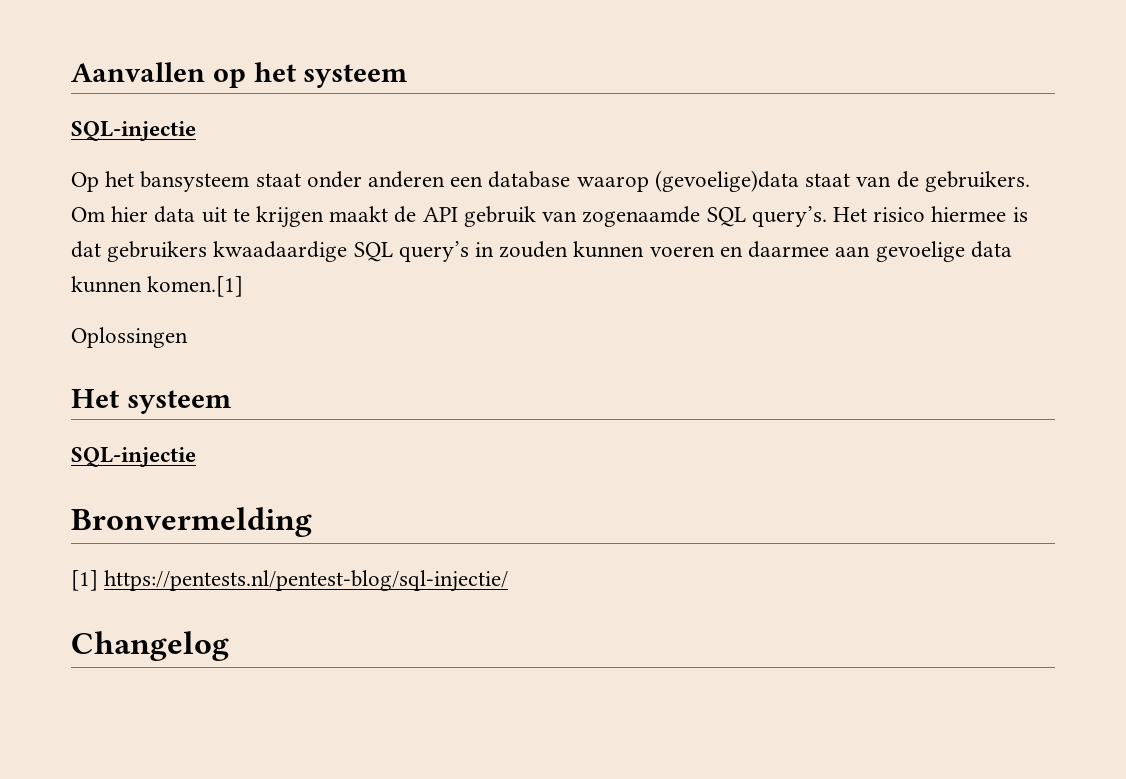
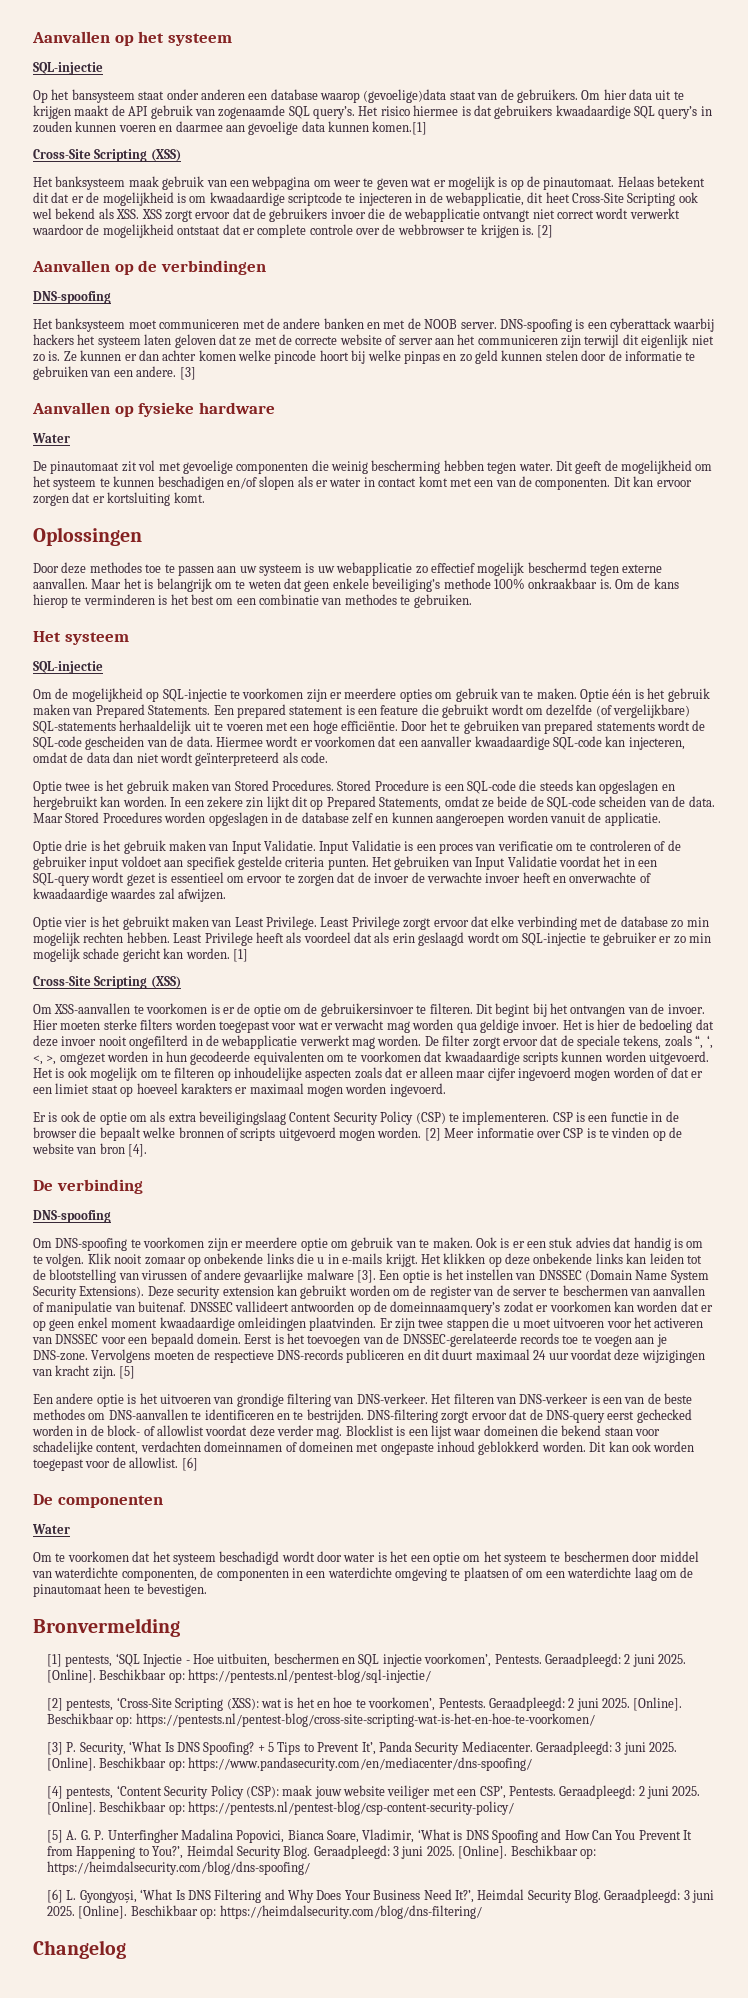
  Het risico hiermee is dat gebruikers kwaadaardige SQL query’s in zouden kunnen voeren en daarmee aan gevoelige data kunnen komen.[1]
+ Cross-Site Scripting (XSS)
+ Het banksysteem maak gebruik van een webpagina om weer te geven wat er mogelijk is op de pinautomaat. Helaas betekent dit dat er de mogelijkheid is om kwaadaardige scriptcode te injecteren in de webapplicatie, dit heet Cross-Site Scripting ook wel bekend als XSS. XSS zorgt ervoor dat de gebruikers invoer die de webapplicatie ontvangt niet correct wordt verwerkt waardoor de mogelijkheid ontstaat dat er complete controle over de webbrowser te krijgen is. [2]
+ Aanvallen op de verbindingen
+ DNS-spoofing
+ Het banksysteem moet communiceren met de andere banken en met de NOOB server. DNS-spoofing is een cyberattack waarbij hackers het systeem laten geloven dat ze met de correcte website of server aan het communiceren zijn terwijl dit eigenlijk niet zo is. Ze kunnen er dan achter komen welke pincode hoort bij welke pinpas en zo geld kunnen stelen door de informatie te gebruiken van een andere. [3]
+ Aanvallen op fysieke hardware
+ Water
+ De pinautomaat zit vol met gevoelige componenten die weinig bescherming hebben tegen water. Dit geeft de mogelijkheid om het systeem te kunnen beschadigen en/of slopen als er water in contact komt met een van de componenten. Dit kan ervoor zorgen dat er kortsluiting komt.
  Oplossingen
+ Door deze methodes toe te passen aan uw systeem is uw webapplicatie zo effectief mogelijk beschermd tegen externe aanvallen. Maar het is belangrijk om te weten dat geen enkele beveiliging’s methode 100% onkraakbaar is. Om de kans hierop te verminderen is het best om een combinatie van methodes te gebruiken.
  Het systeem
  SQL-injectie
+ Om de mogelijkheid op SQL-injectie te voorkomen zijn er meerdere opties om gebruik van te maken. Optie één is het gebruik maken van Prepared Statements. Een prepared statement is een feature die gebruikt wordt om dezelfde (of vergelijkbare) SQL-statements herhaaldelijk uit te voeren met een hoge efficiëntie. Door het te gebruiken van prepared statements wordt de SQL-code gescheiden van de data. Hiermee wordt er voorkomen dat een aanvaller kwaadaardige SQL-code kan injecteren, omdat de data dan niet wordt geïnterpreteerd als code.
+ Optie twee is het gebruik maken van Stored Procedures. Stored Procedure is een SQL-code die steeds kan opgeslagen en hergebruikt kan worden. In een zekere zin lijkt dit op Prepared Statements, omdat ze beide de SQL-code scheiden van de data. Maar Stored Procedures worden opgeslagen in de database zelf en kunnen aangeroepen worden vanuit de applicatie.
+ Optie drie is het gebruik maken van Input Validatie. Input Validatie is een proces van verificatie om te controleren of de gebruiker input voldoet aan specifiek gestelde criteria punten. Het gebruiken van Input Validatie voordat het in een SQL-query wordt gezet is essentieel om ervoor te zorgen dat de invoer de verwachte invoer heeft en onverwachte of kwaadaardige waardes zal afwijzen.
+ Optie vier is het gebruikt maken van Least Privilege. Least Privilege zorgt ervoor dat elke verbinding met de database zo min mogelijk rechten hebben. Least Privilege heeft als voordeel dat als erin geslaagd wordt om SQL-injectie te gebruiker er zo min mogelijk schade gericht kan worden. [1]
+ Cross-Site Scripting (XSS)
+ Om XSS-aanvallen te voorkomen is er de optie om de gebruikersinvoer te filteren. Dit begint bij het ontvangen van de invoer. Hier moeten sterke filters worden toegepast voor wat er verwacht mag worden qua geldige invoer. Het is hier de bedoeling dat deze invoer nooit ongefilterd in de webapplicatie verwerkt mag worden. De filter zorgt ervoor dat de speciale tekens, zoals “, ‘, <, >, omgezet worden in hun gecodeerde equivalenten om te voorkomen dat kwaadaardige scripts kunnen worden uitgevoerd. Het is ook mogelijk om te filteren op inhoudelijke aspecten zoals dat er alleen maar cijfer ingevoerd mogen worden of dat er een limiet staat op hoeveel karakters er maximaal mogen worden ingevoerd.
+ Er is ook de optie om als extra beveiligingslaag Content Security Policy (CSP) te implementeren. CSP is een functie in de browser die bepaalt welke bronnen of scripts uitgevoerd mogen worden. [2] Meer informatie over CSP is te vinden op de website van bron [4].
+ De verbinding
+ DNS-spoofing
+ Om DNS-spoofing te voorkomen zijn er meerdere optie om gebruik van te maken. Ook is er een stuk advies dat handig is om te volgen. Klik nooit zomaar op onbekende links die u in e-mails krijgt. Het klikken op deze onbekende links kan leiden tot de blootstelling van virussen of andere gevaarlijke malware [3]. Een optie is het instellen van DNSSEC (Domain Name System Security Extensions). Deze security extension kan gebruikt worden om de register van de server te beschermen van aanvallen of manipulatie van buitenaf. DNSSEC vallideert antwoorden op de domeinnaamquery’s zodat er voorkomen kan worden dat er op geen enkel moment kwaadaardige omleidingen plaatvinden. Er zijn twee stappen die u moet uitvoeren voor het activeren van DNSSEC voor een bepaald domein. Eerst is het toevoegen van de DNSSEC-gerelateerde records toe te voegen aan je DNS-zone. Vervolgens moeten de respectieve DNS-records publiceren en dit duurt maximaal 24 uur voordat deze wijzigingen van kracht zijn. [5]
+ Een andere optie is het uitvoeren van grondige filtering van DNS-verkeer. Het filteren van DNS-verkeer is een van de beste methodes om DNS-aanvallen te identificeren en te bestrijden. DNS-filtering zorgt ervoor dat de DNS-query eerst gechecked worden in de block- of allowlist voordat deze verder mag. Blocklist is een lijst waar domeinen die bekend staan voor schadelijke content, verdachten domeinnamen of domeinen met ongepaste inhoud geblokkerd worden. Dit kan ook worden toegepast voor de allowlist. [6]
+ De componenten
+ Water
+ Om te voorkomen dat het systeem beschadigd wordt door water is het een optie om het systeem te beschermen door middel van waterdichte componenten, de componenten in een waterdichte omgeving te plaatsen of om een waterdichte laag om de pinautomaat heen te bevestigen.
  Bronvermelding
- [1] https://pentests.nl/pentest-blog/sql-injectie/
+ [1] pentests, ‘SQL Injectie - Hoe uitbuiten, beschermen en SQL injectie voorkomen’, Pentests. Geraadpleegd: 2 juni 2025. [Online]. Beschikbaar op: https://pentests.nl/pentest-blog/sql-injectie/
+ [2] pentests, ‘Cross-Site Scripting (XSS): wat is het en hoe te voorkomen’, Pentests. Geraadpleegd: 2 juni 2025. [Online]. Beschikbaar op: https://pentests.nl/pentest-blog/cross-site-scripting-wat-is-het-en-hoe-te-voorkomen/
+ [3] P. Security, ‘What Is DNS Spoofing? + 5 Tips to Prevent It’, Panda Security Mediacenter. Geraadpleegd: 3 juni 2025. [Online]. Beschikbaar op: https://www.pandasecurity.com/en/mediacenter/dns-spoofing/
+ [4] pentests, ‘Content Security Policy (CSP): maak jouw website veiliger met een CSP’, Pentests. Geraadpleegd: 2 juni 2025. [Online]. Beschikbaar op: https://pentests.nl/pentest-blog/csp-content-security-policy/
+ [5] A. G. P. Unterfingher Madalina Popovici, Bianca Soare, Vladimir, ‘What is DNS Spoofing and How Can You Prevent It from Happening to You?’, Heimdal Security Blog. Geraadpleegd: 3 juni 2025. [Online]. Beschikbaar op: https://heimdalsecurity.com/blog/dns-spoofing/
+ [6] L. Gyongyoși, ‘What Is DNS Filtering and Why Does Your Business Need It?’, Heimdal Security Blog. Geraadpleegd: 3 juni 2025. [Online]. Beschikbaar op: https://heimdalsecurity.com/blog/dns-filtering/

